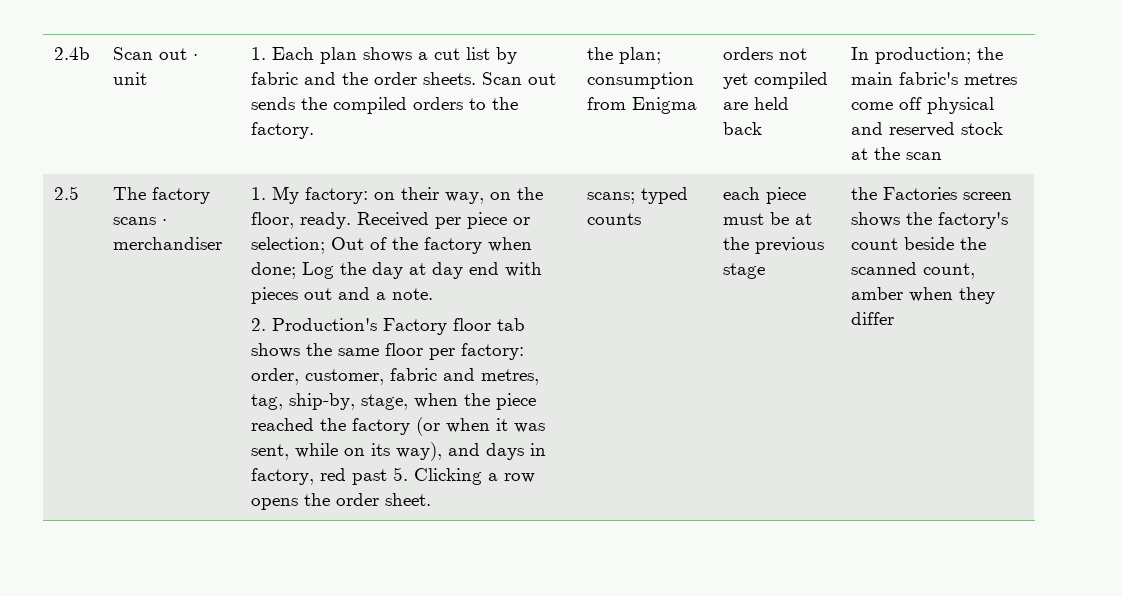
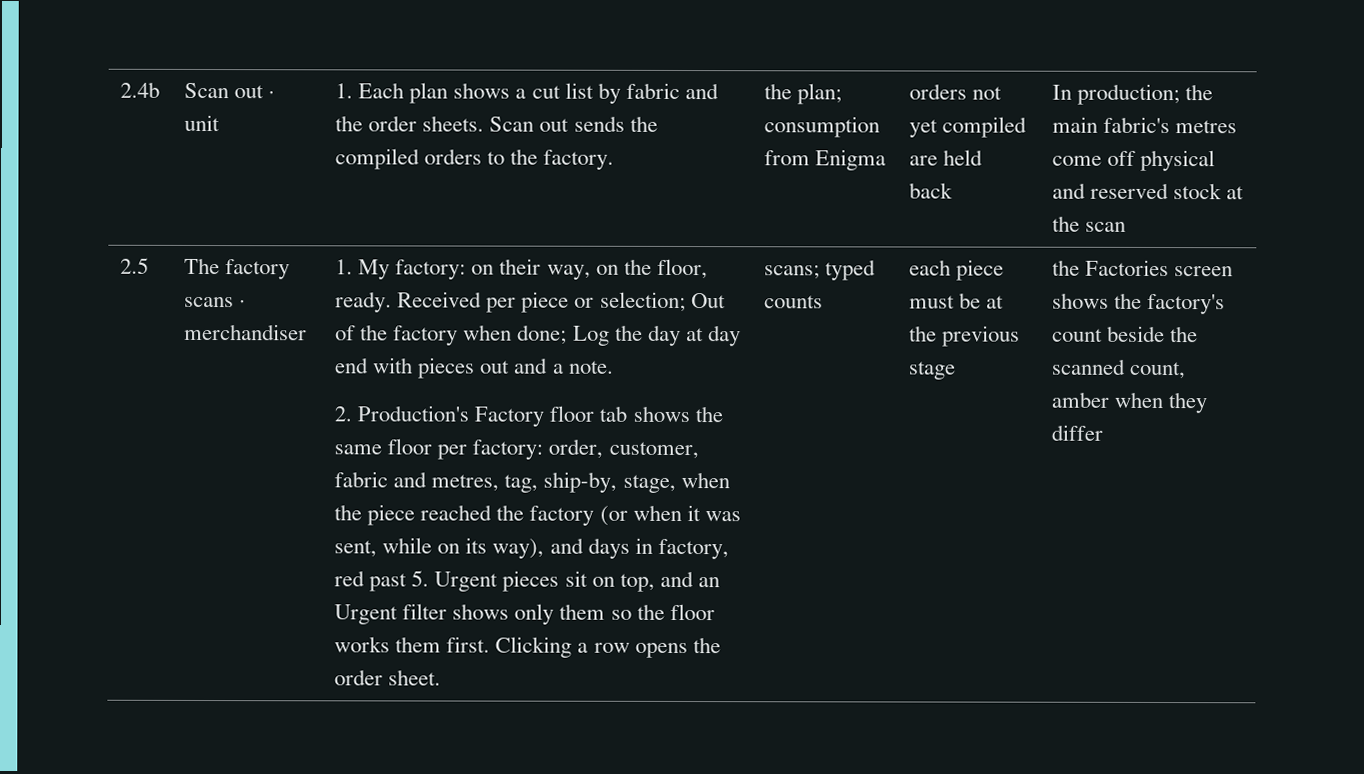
- 2. Production's Factory floor tab shows the same floor per factory: order, customer, fabric and metres, tag, ship-by, stage, when the piece reached the factory (or when it was sent, while on its way), and days in factory, red past 5. Clicking a row opens the order sheet.
+ 2. Production's Factory floor tab shows the same floor per factory: order, customer, fabric and metres, tag, ship-by, stage, when the piece reached the factory (or when it was sent, while on its way), and days in factory, red past 5. Urgent pieces sit on top, and an Urgent filter shows only them so the floor works them first. Clicking a row opens the order sheet.

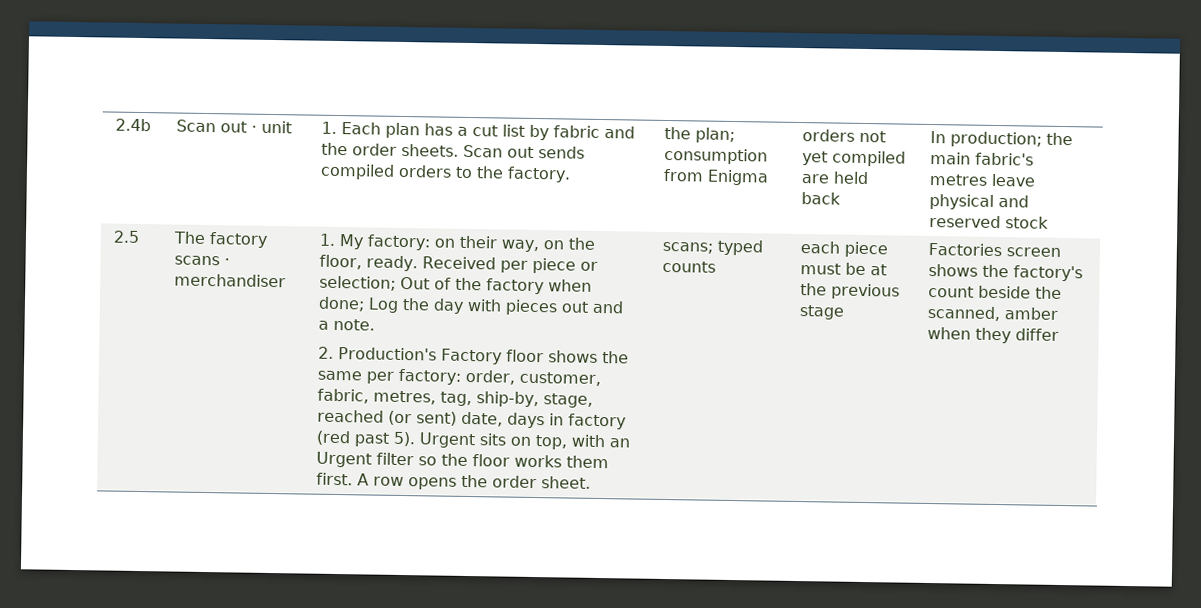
- 1. Each plan shows a cut list by fabric and the order sheets.
+ 1. Each plan has a cut list by fabric and the order sheets.
- Scan out sends the compiled orders to the factory.
+ Scan out sends compiled orders to the factory.
- In production; the main fabric's metres come off physical and reserved stock at the scan
+ In production; the main fabric's metres leave physical and reserved stock
- Received per piece or selection; Out of the factory when done; Log the day at day end with pieces out and a note.
+ Received per piece or selection; Out of the factory when done; Log the day with pieces out and a note.
- 2. Production's Factory floor tab shows the same floor per factory: order, customer, fabric and metres, tag, ship-by, stage, when the piece reached the factory (or when it was sent, while on its way), and days in factory, red past 5. Urgent pieces sit on top, and an Urgent filter shows only them so the floor works them first.
+ 2. Production's Factory floor shows the same per factory: order, customer, fabric, metres, tag, ship-by, stage, reached (or sent) date, days in factory (red past 5). Urgent sits on top, with an Urgent filter so the floor works them first.
- Clicking a row opens the order sheet.
+ A row opens the order sheet.
- the Factories screen shows the factory's count beside the scanned count, amber when they differ
+ Factories screen shows the factory's count beside the scanned, amber when they differ

